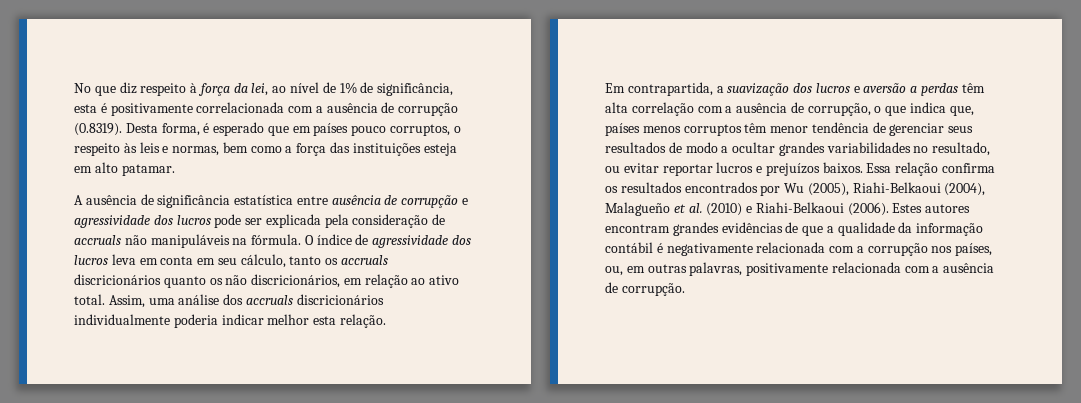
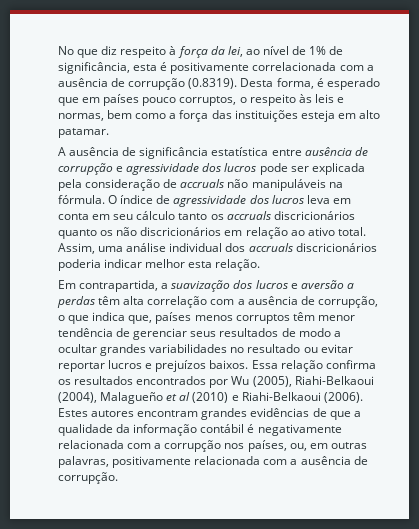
- O índice de agressividade dos lucros leva em conta em seu cálculo, tanto os accruals discricionários quanto os não discricionários, em relação ao ativo total.
+ O índice de agressividade dos lucros leva em conta em seu cálculo tanto os accruals discricionários quanto os não discricionários em relação ao ativo total.
- Assim, uma análise dos accruals discricionários individualmente poderia indicar melhor esta relação.
+ Assim, uma análise individual dos accruals discricionários poderia indicar melhor esta relação.
- Em contrapartida, a suavização dos lucros e aversão a perdas têm alta correlação com a ausência de corrupção, o que indica que, países menos corruptos têm menor tendência de gerenciar seus resultados de modo a ocultar grandes variabilidades no resultado, ou evitar reportar lucros e prejuízos baixos.
+ Em contrapartida, a suavização dos lucros e aversão a perdas têm alta correlação com a ausência de corrupção, o que indica que, países menos corruptos têm menor tendência de gerenciar seus resultados de modo a ocultar grandes variabilidades no resultado ou evitar reportar lucros e prejuízos baixos.
- Essa relação confirma os resultados encontrados por Wu (2005), Riahi-Belkaoui (2004), Malagueño et al. (2010) e Riahi-Belkaoui (2006).
+ Essa relação confirma os resultados encontrados por Wu (2005), Riahi-Belkaoui (2004), Malagueño et al (2010) e Riahi-Belkaoui (2006).

